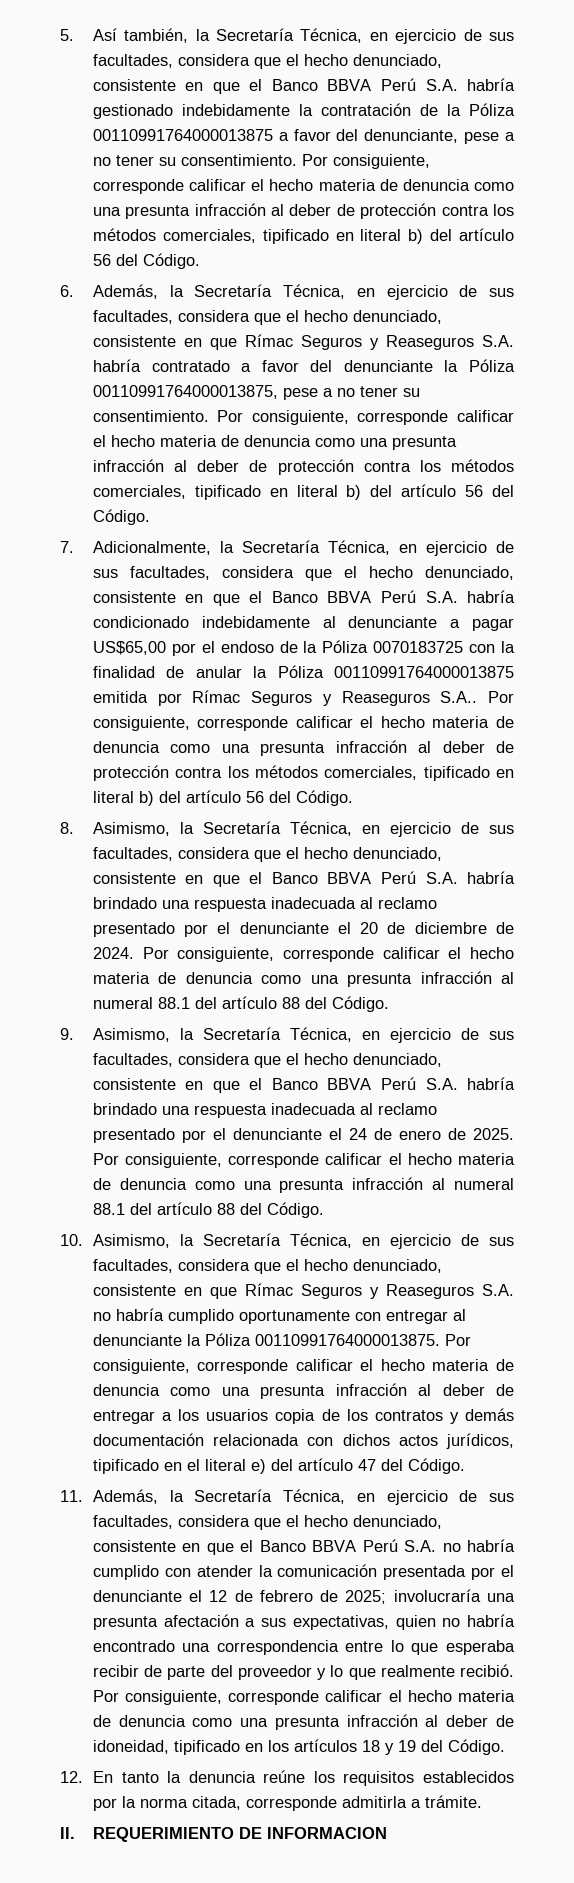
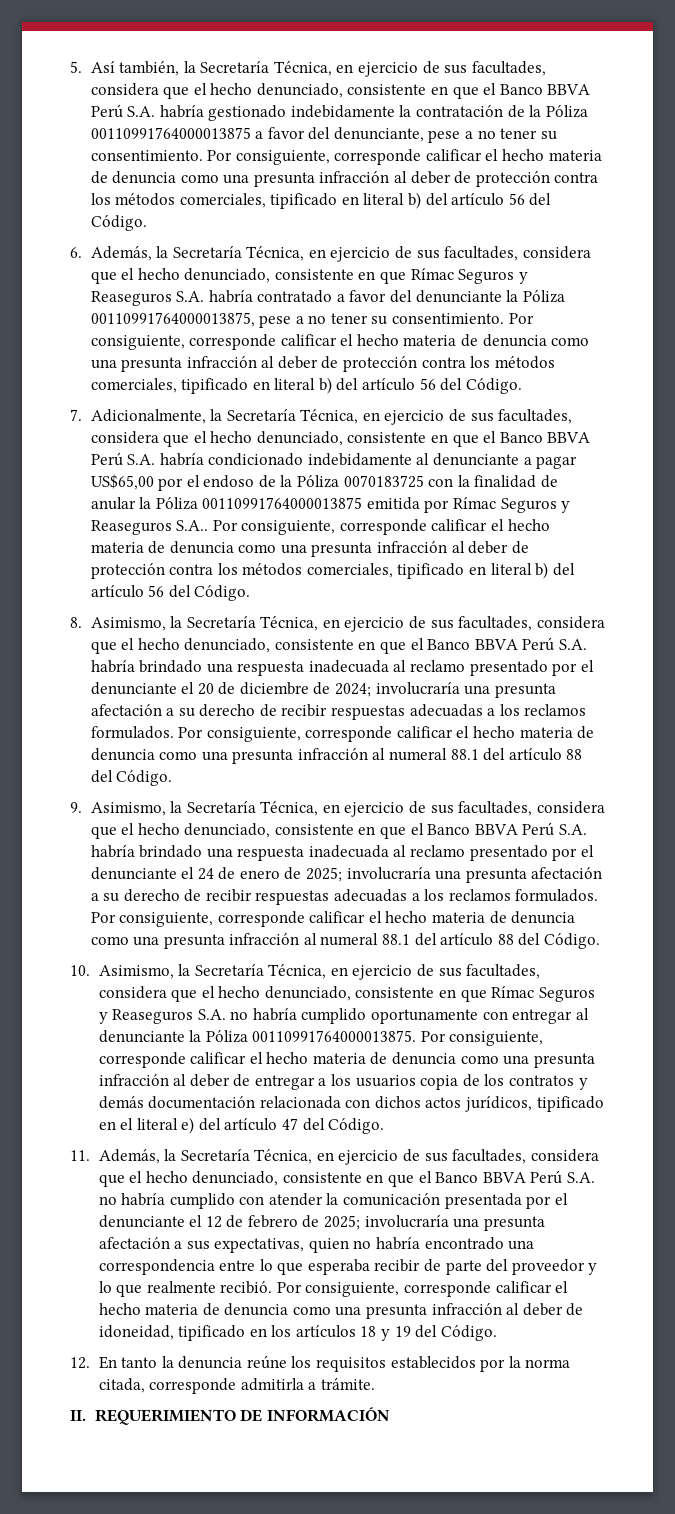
- 8. Asimismo, la Secretaría Técnica, en ejercicio de sus facultades, considera que el hecho denunciado, consistente en que el Banco BBVA Perú S.A. habría brindado una respuesta inadecuada al reclamo presentado por el denunciante el 20 de diciembre de 2024.
+ 8. Asimismo, la Secretaría Técnica, en ejercicio de sus facultades, considera que el hecho denunciado, consistente en que el Banco BBVA Perú S.A. habría brindado una respuesta inadecuada al reclamo presentado por el denunciante el 20 de diciembre de 2024; involucraría una presunta afectación a su derecho de recibir respuestas adecuadas a los reclamos formulados.
- 9. Asimismo, la Secretaría Técnica, en ejercicio de sus facultades, considera que el hecho denunciado, consistente en que el Banco BBVA Perú S.A. habría brindado una respuesta inadecuada al reclamo presentado por el denunciante el 24 de enero de 2025.
+ 9. Asimismo, la Secretaría Técnica, en ejercicio de sus facultades, considera que el hecho denunciado, consistente en que el Banco BBVA Perú S.A. habría brindado una respuesta inadecuada al reclamo presentado por el denunciante el 24 de enero de 2025; involucraría una presunta afectación a su derecho de recibir respuestas adecuadas a los reclamos formulados.
- II. REQUERIMIENTO DE INFORMACION
+ II. REQUERIMIENTO DE INFORMACIÓN

